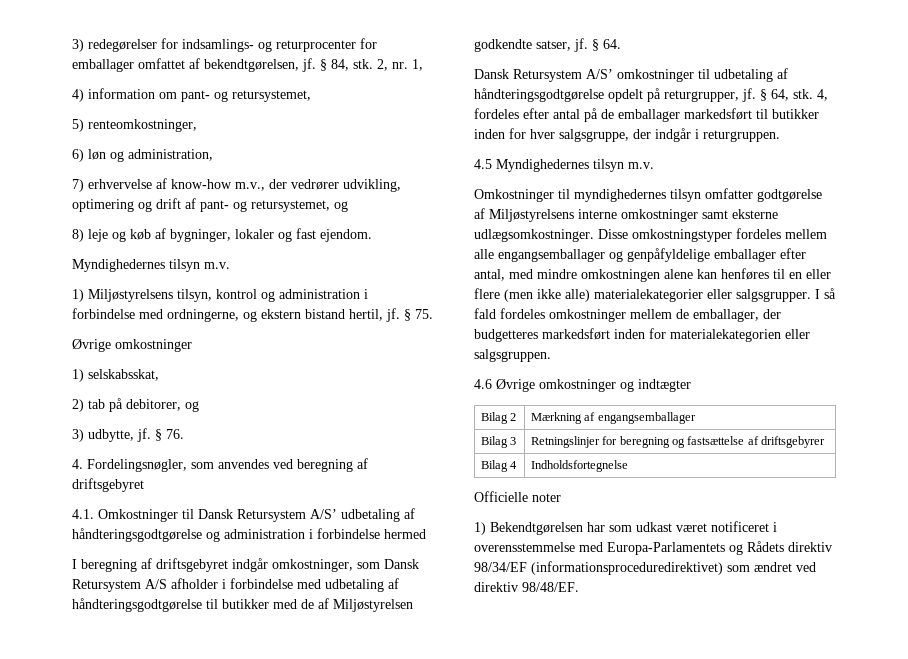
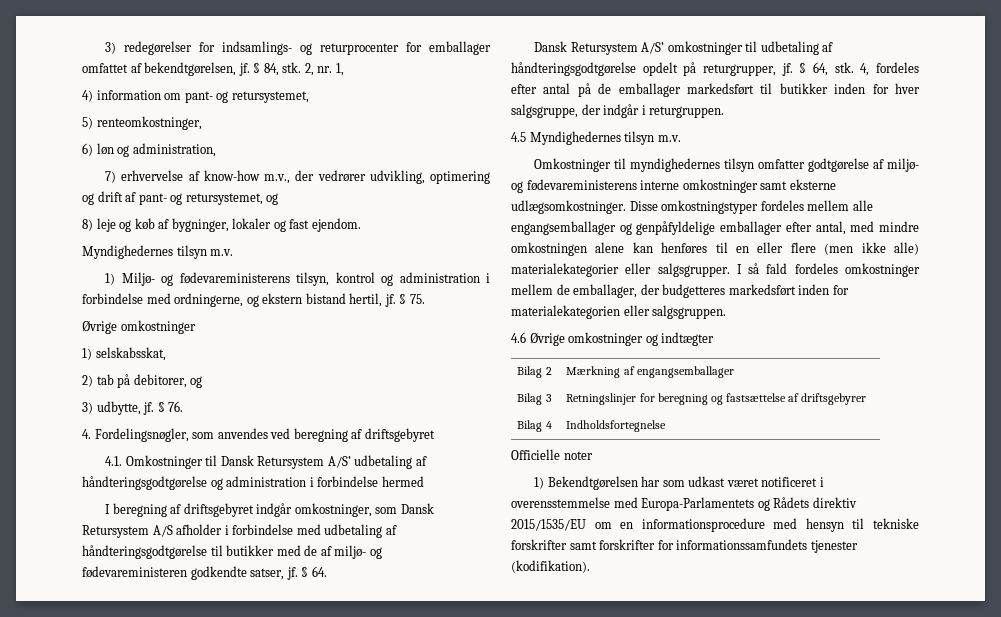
- 1) Miljøstyrelsens tilsyn, kontrol og administration i forbindelse med ordningerne, og ekstern bistand hertil, jf.
+ 1) Miljø- og fødevareministerens tilsyn, kontrol og administration i forbindelse med ordningerne, og ekstern bistand hertil, jf.
- I beregning af driftsgebyret indgår omkostninger, som Dansk Retursystem A/S afholder i forbindelse med udbetaling af håndteringsgodtgørelse til butikker med de af Miljøstyrelsen godkendte satser, jf.
+ I beregning af driftsgebyret indgår omkostninger, som Dansk Retursystem A/S afholder i forbindelse med udbetaling af håndteringsgodtgørelse til butikker med de af miljø- og fødevareministeren godkendte satser, jf.
- Omkostninger til myndighedernes tilsyn omfatter godtgørelse af Miljøstyrelsens interne omkostninger samt eksterne udlægsomkostninger.
+ Omkostninger til myndighedernes tilsyn omfatter godtgørelse af miljø- og fødevareministerens interne omkostninger samt eksterne udlægsomkostninger.
- 1) Bekendtgørelsen har som udkast været notificeret i overensstemmelse med Europa-Parlamentets og Rådets direktiv 98/34/EF (informationsproceduredirektivet) som ændret ved direktiv 98/48/EF.
+ 1) Bekendtgørelsen har som udkast været notificeret i overensstemmelse med Europa-Parlamentets og Rådets direktiv 2015/1535/EU om en informationsprocedure med hensyn til tekniske forskrifter samt forskrifter for informationssamfundets tjenester (kodifikation).

